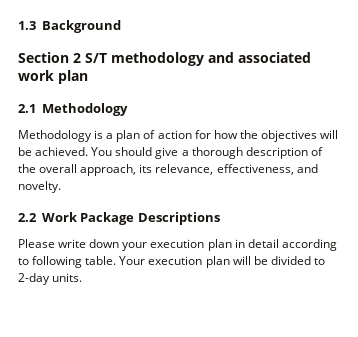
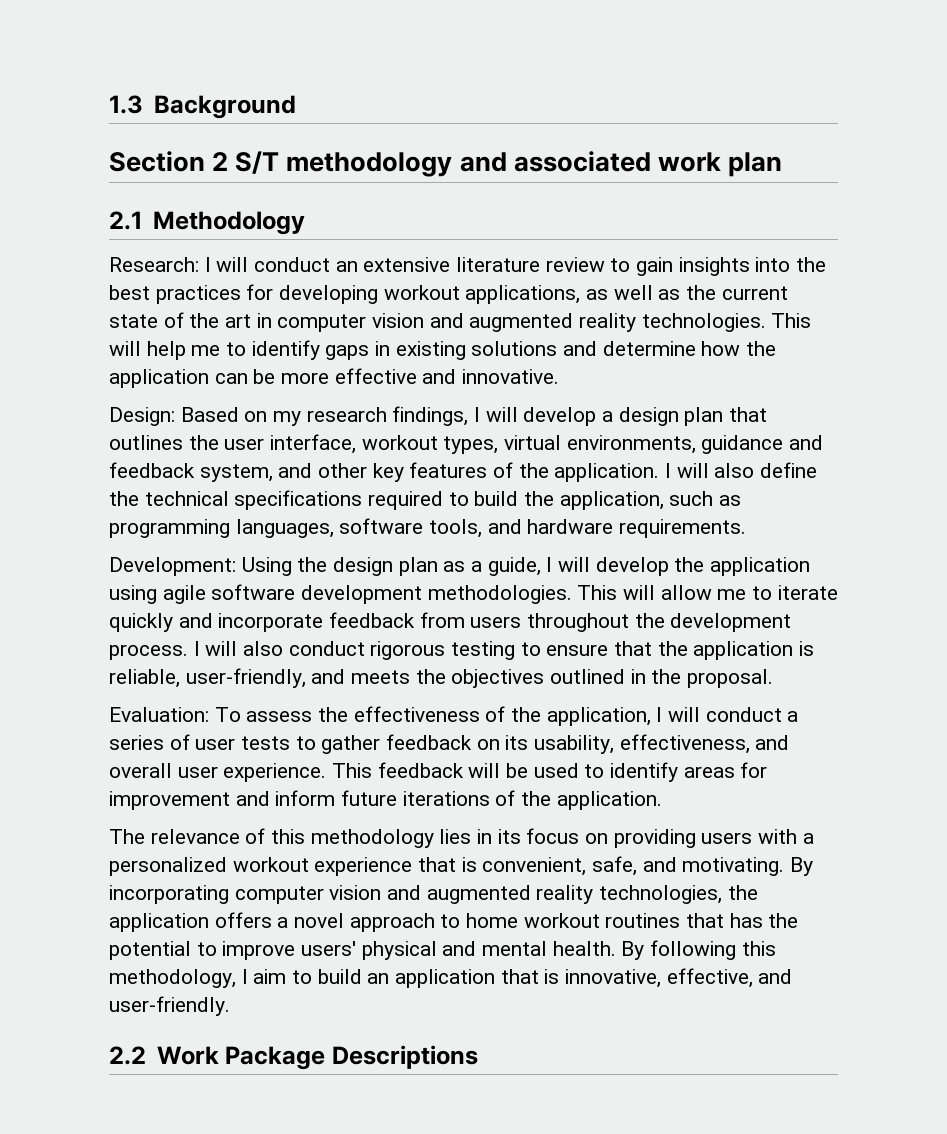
- Methodology is a plan of action for how the objectives will be achieved. You should give a thorough description of the overall approach, its relevance, effectiveness, and novelty.
+ Research: I will conduct an extensive literature review to gain insights into the best practices for developing workout applications, as well as the current state of the art in computer vision and augmented reality technologies. This will help me to identify gaps in existing solutions and determine how the application can be more effective and innovative.
+ Design: Based on my research findings, I will develop a design plan that outlines the user interface, workout types, virtual environments, guidance and feedback system, and other key features of the application. I will also define the technical specifications required to build the application, such as programming languages, software tools, and hardware requirements.
+ Development: Using the design plan as a guide, I will develop the application using agile software development methodologies. This will allow me to iterate quickly and incorporate feedback from users throughout the development process. I will also conduct rigorous testing to ensure that the application is reliable, user-friendly, and meets the objectives outlined in the proposal.
+ Evaluation: To assess the effectiveness of the application, I will conduct a series of user tests to gather feedback on its usability, effectiveness, and overall user experience. This feedback will be used to identify areas for improvement and inform future iterations of the application.
+ The relevance of this methodology lies in its focus on providing users with a personalized workout experience that is convenient, safe, and motivating. By incorporating computer vision and augmented reality technologies, the application offers a novel approach to home workout routines that has the potential to improve users' physical and mental health. By following this methodology, I aim to build an application that is innovative, effective, and user-friendly.
  2.2 Work Package Descriptions
- Please write down your execution plan in detail according to following table. Your execution plan will be divided to 2-day units.

